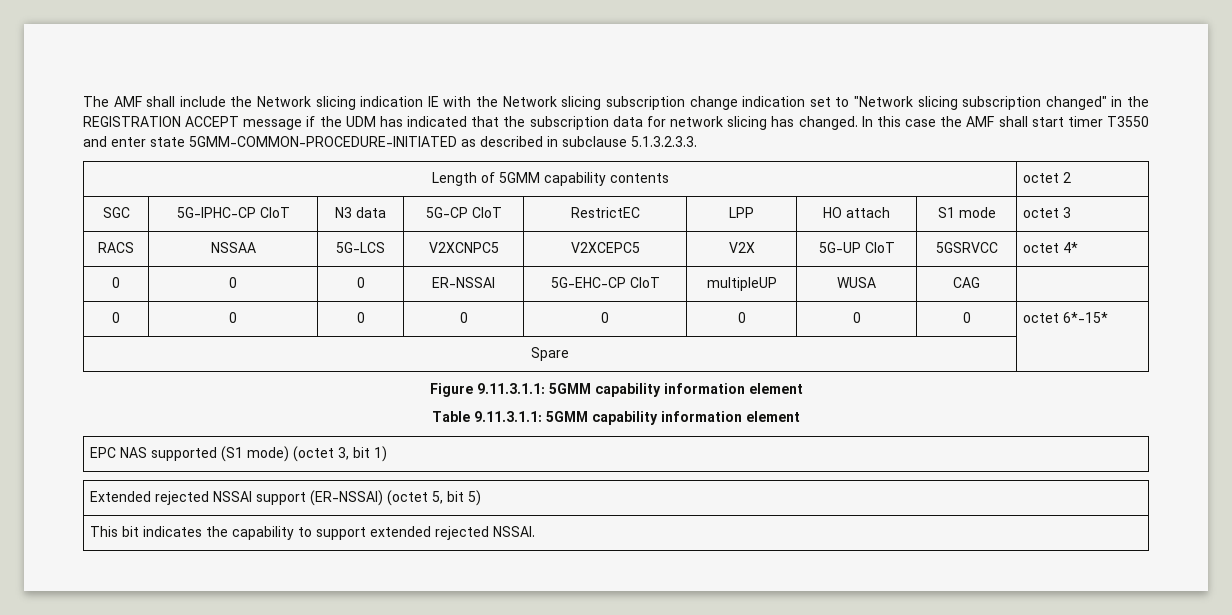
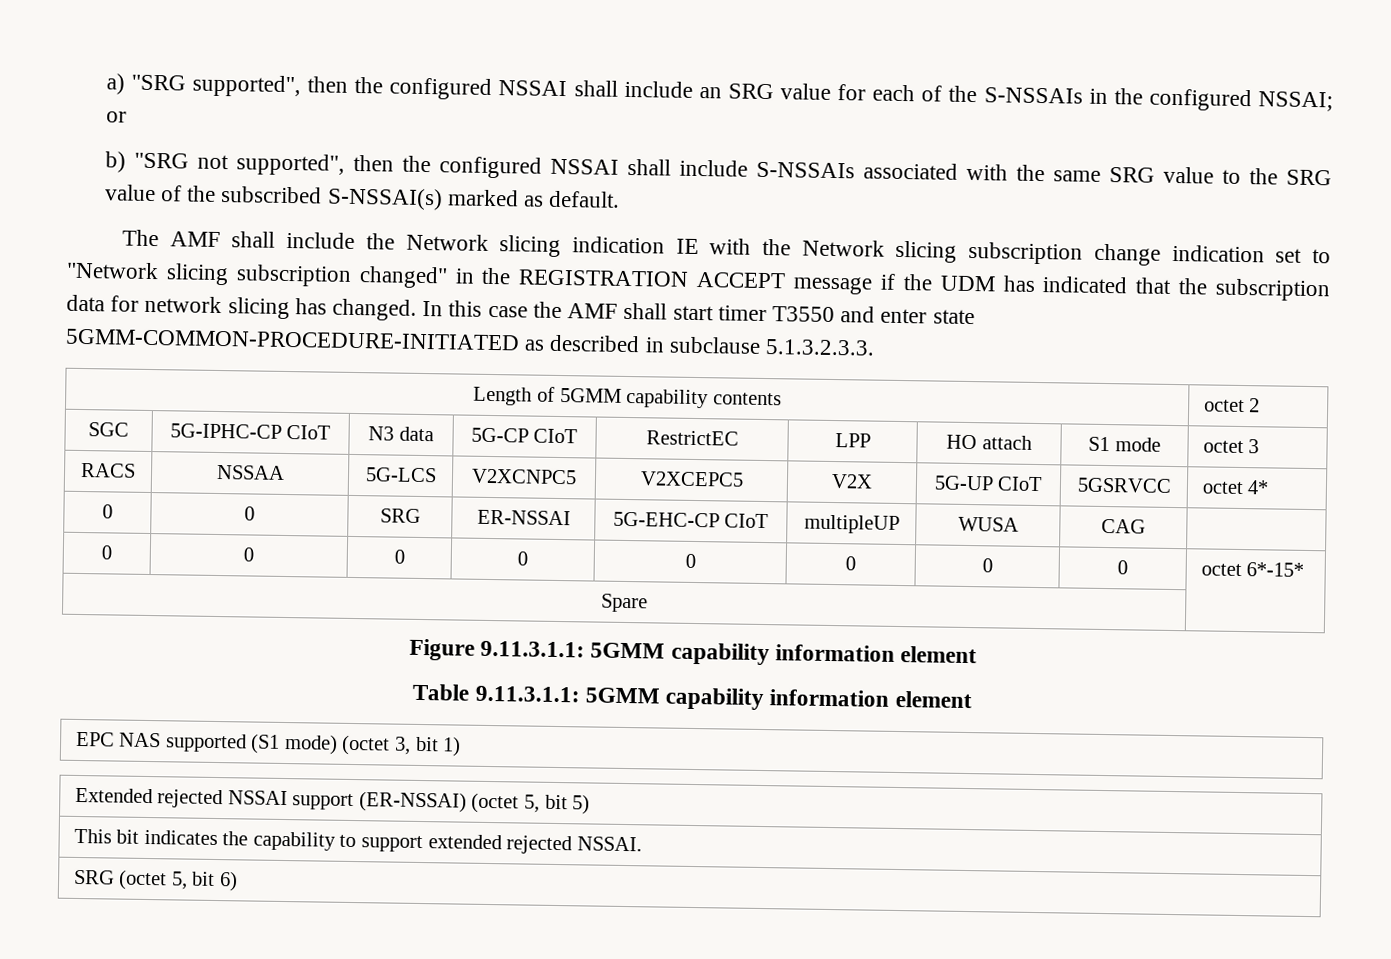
+ a) "SRG supported", then the configured NSSAI shall include an SRG value for each of the S-NSSAIs in the configured NSSAI; or
+ b) "SRG not supported", then the configured NSSAI shall include S-NSSAIs associated with the same SRG value to the SRG value of the subscribed S-NSSAI(s) marked as default.
- 0 | 0 | 0 | ER-NSSAI | 5G-EHC-CP CIoT | multipleUP | WUSA | CAG |
+ 0 | 0 | SRG | ER-NSSAI | 5G-EHC-CP CIoT | multipleUP | WUSA | CAG |
+ SRG (octet 5, bit 6)

